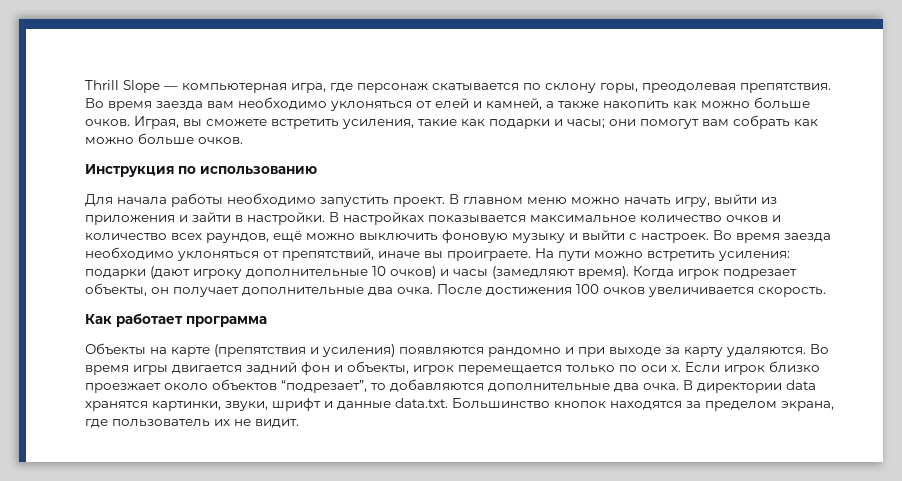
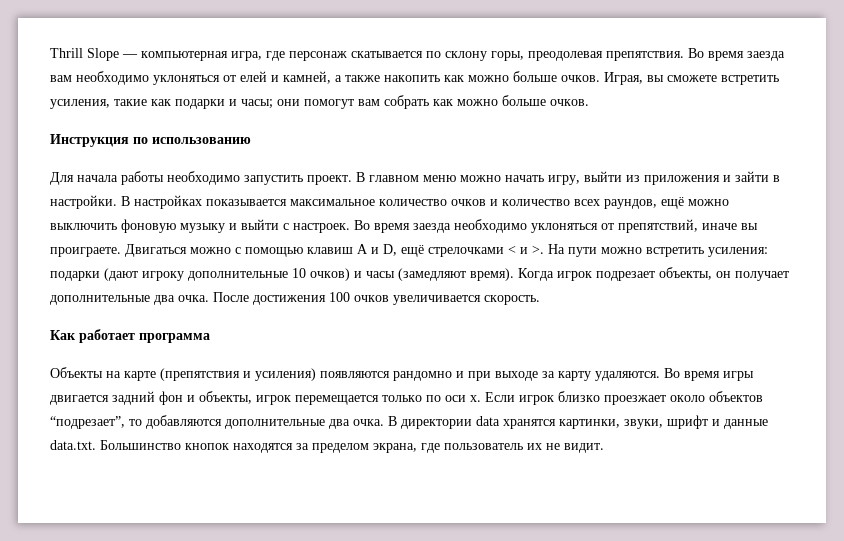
+ Двигаться можно с помощью клавиш A и D, ещё стрелочками < и >.

